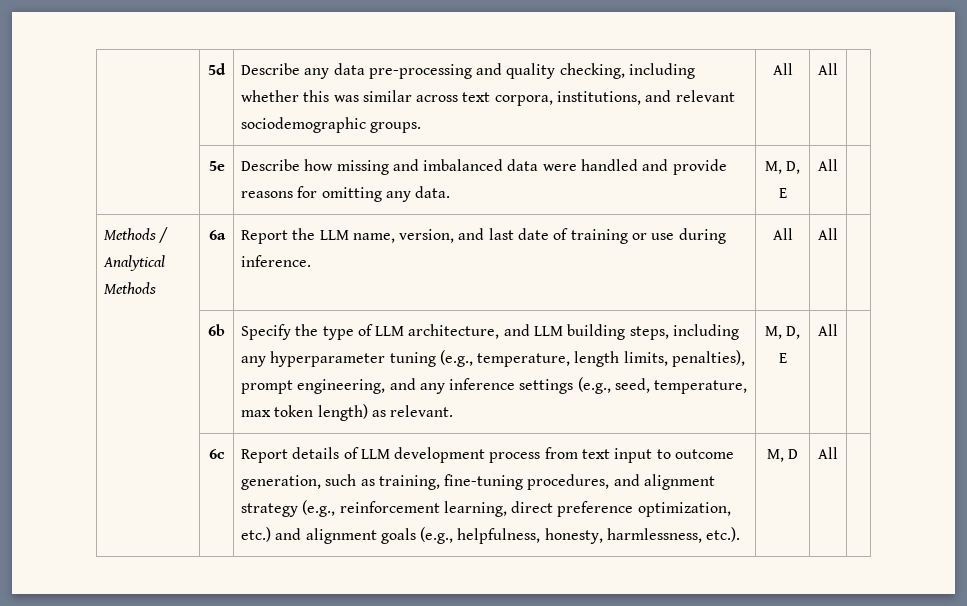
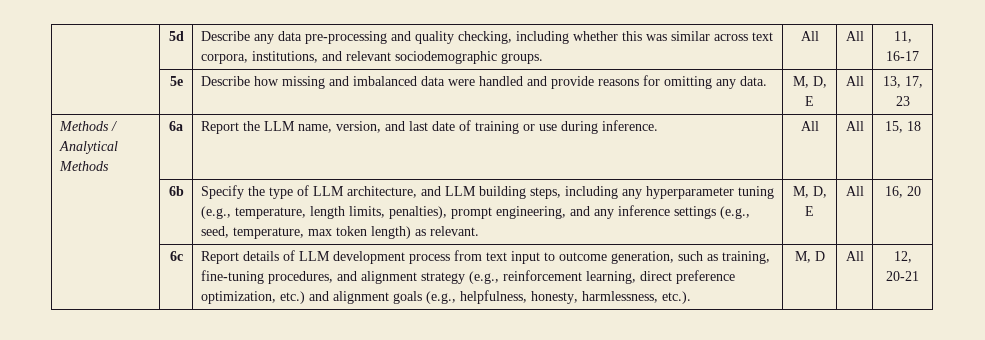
- | 5d | Describe any data pre-processing and quality checking, including whether this was similar across text corpora, institutions, and relevant sociodemographic groups. | All | All |
+ | 5d | Describe any data pre-processing and quality checking, including whether this was similar across text corpora, institutions, and relevant sociodemographic groups. | All | All | 11, 16-17
- | 5e | Describe how missing and imbalanced data were handled and provide reasons for omitting any data. | M, D, E | All |
+ | 5e | Describe how missing and imbalanced data were handled and provide reasons for omitting any data. | M, D, E | All | 13, 17, 23
- Methods / Analytical Methods | 6a | Report the LLM name, version, and last date of training or use during inference. | All | All |
+ Methods / Analytical Methods | 6a | Report the LLM name, version, and last date of training or use during inference. | All | All | 15, 18
- | 6b | Specify the type of LLM architecture, and LLM building steps, including any hyperparameter tuning (e.g., temperature, length limits, penalties), prompt engineering, and any inference settings (e.g., seed, temperature, max token length) as relevant. | M, D, E | All |
+ | 6b | Specify the type of LLM architecture, and LLM building steps, including any hyperparameter tuning (e.g., temperature, length limits, penalties), prompt engineering, and any inference settings (e.g., seed, temperature, max token length) as relevant. | M, D, E | All | 16, 20
+ 12, 20-21

